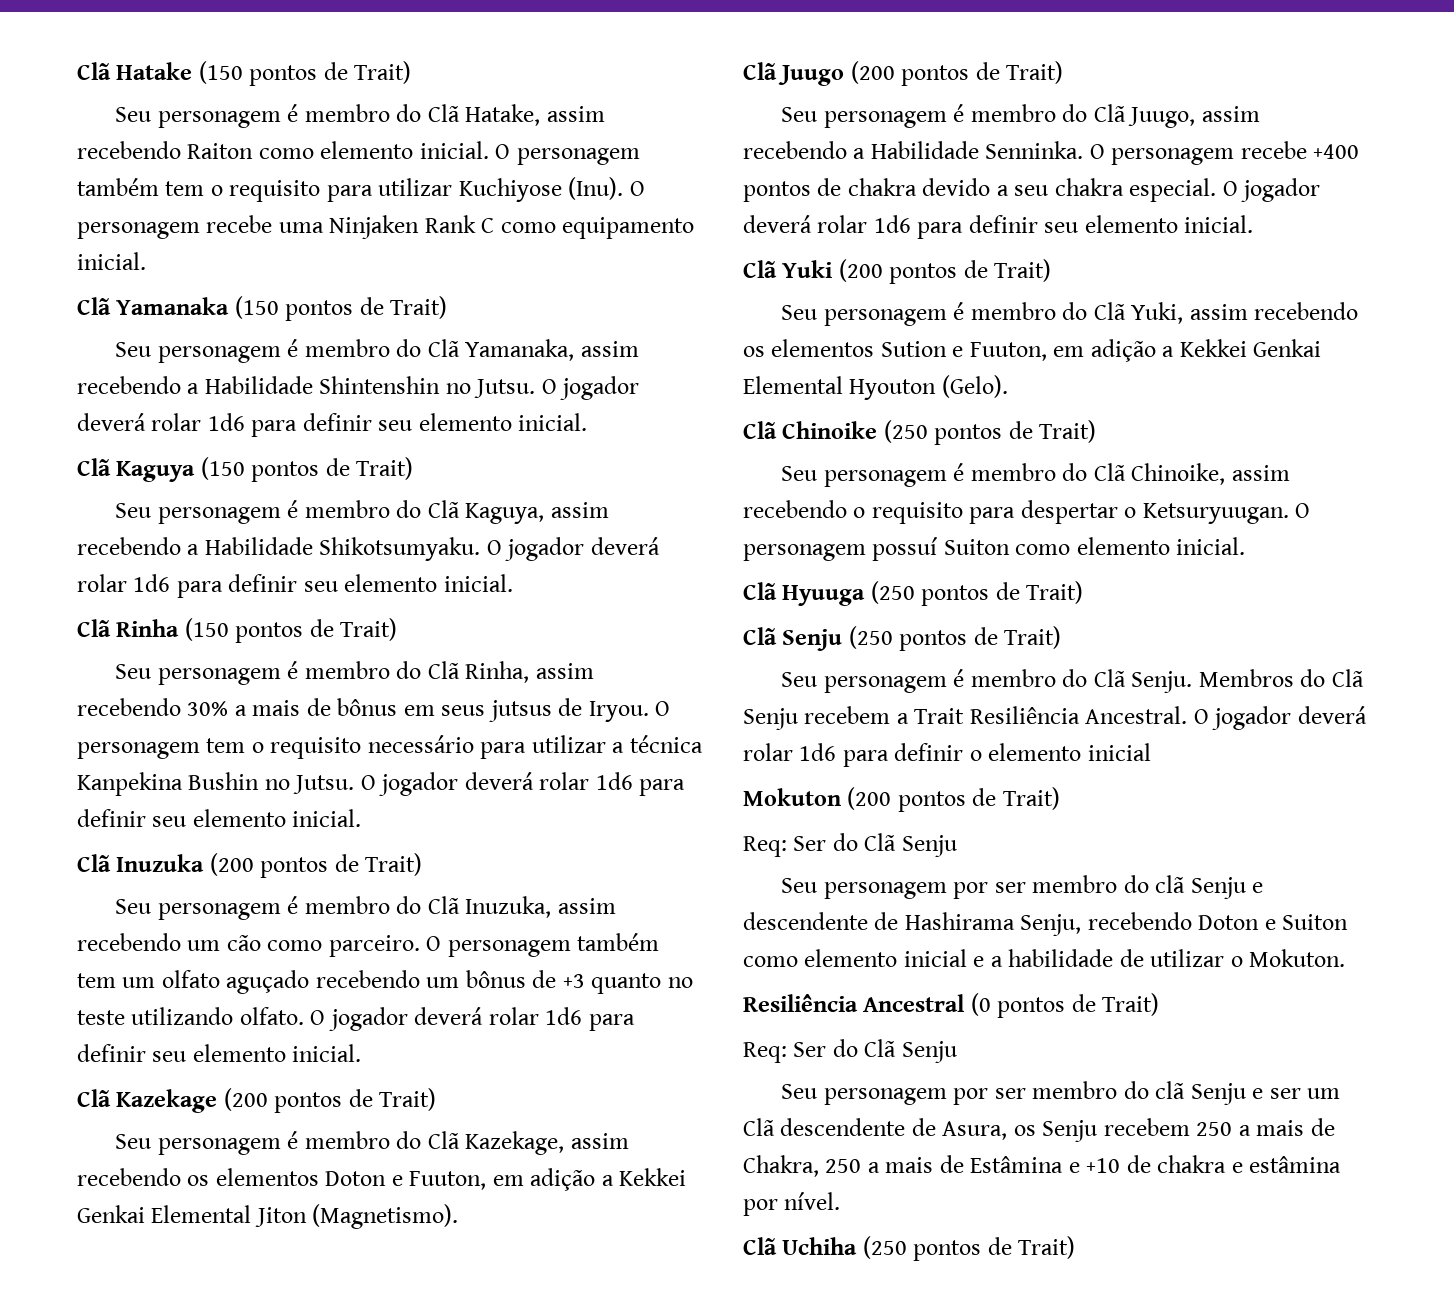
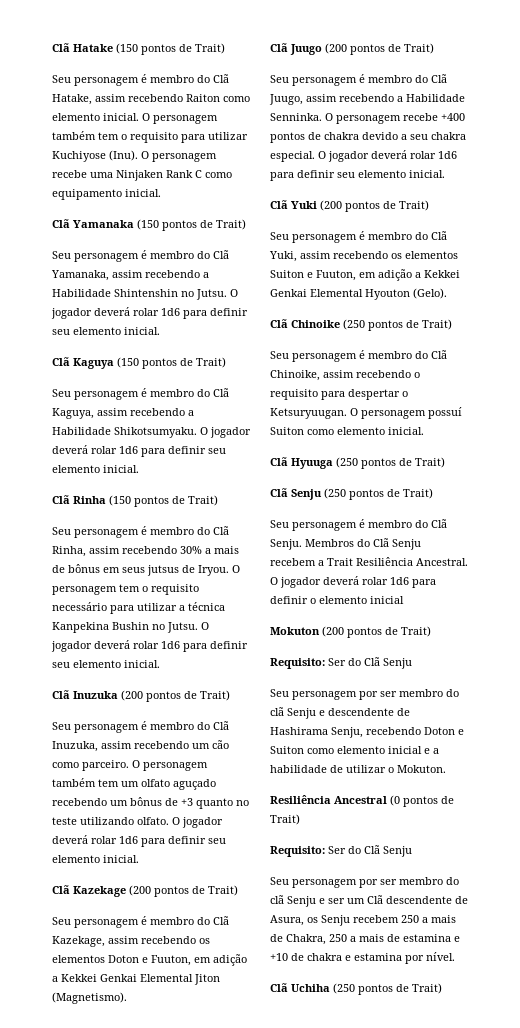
- Seu personagem é membro do Clã Yuki, assim recebendo os elementos Sution e Fuuton, em adição a Kekkei Genkai Elemental Hyouton (Gelo).
+ Seu personagem é membro do Clã Yuki, assim recebendo os elementos Suiton e Fuuton, em adição a Kekkei Genkai Elemental Hyouton (Gelo).
  Mokuton (200 pontos de Trait)
- Req: Ser do Clã Senju
+ Requisito: Ser do Clã Senju
  Resiliência Ancestral (0 pontos de Trait)
- Req: Ser do Clã Senju
+ Requisito: Ser do Clã Senju
- Seu personagem por ser membro do clã Senju e ser um Clã descendente de Asura, os Senju recebem 250 a mais de Chakra, 250 a mais de Estâmina e +10 de chakra e estâmina por nível.
+ Seu personagem por ser membro do clã Senju e ser um Clã descendente de Asura, os Senju recebem 250 a mais de Chakra, 250 a mais de estamina e +10 de chakra e estamina por nível.

